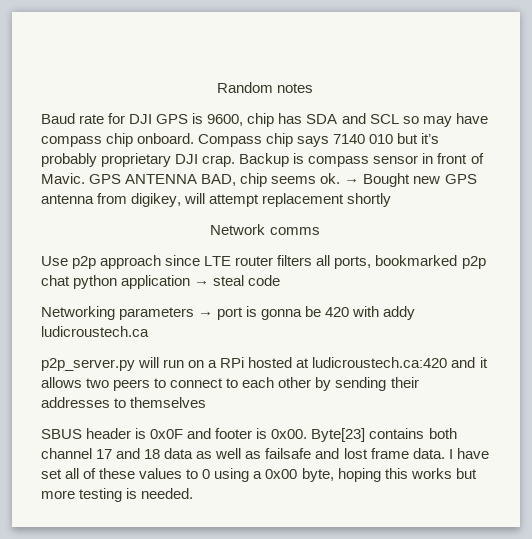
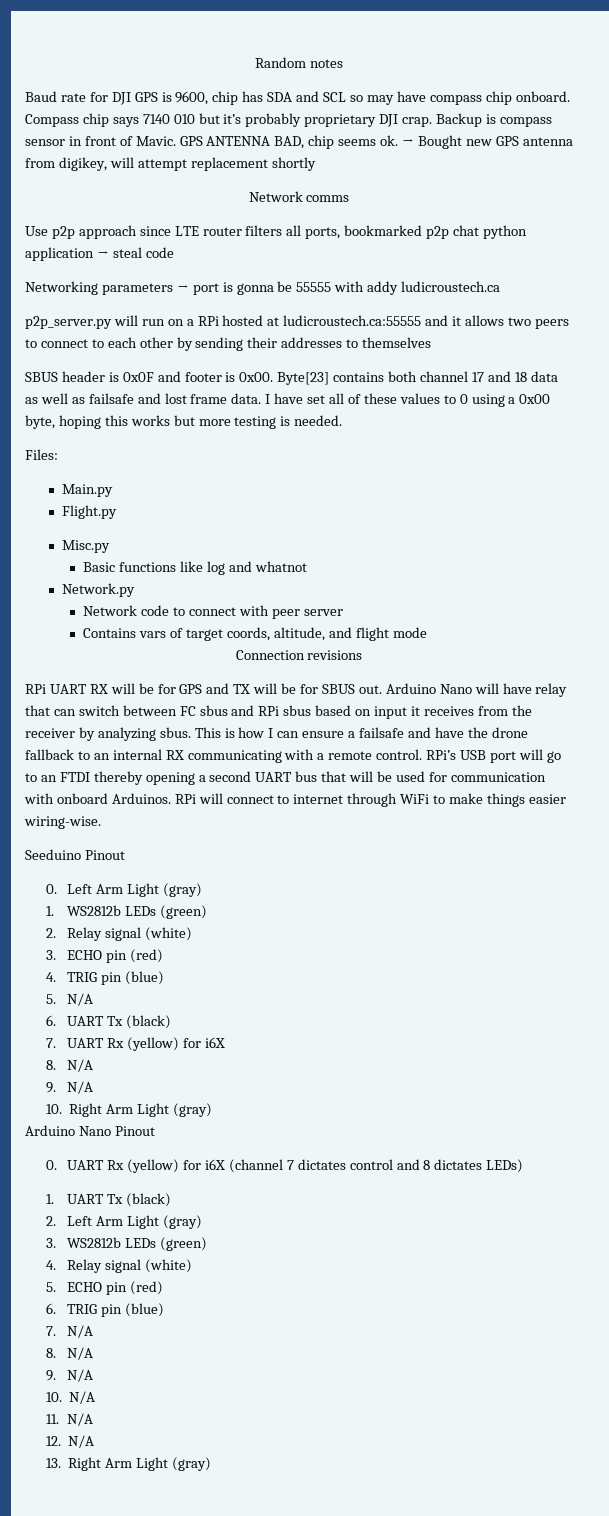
- Networking parameters → port is gonna be 420 with addy ludicroustech.ca
+ Networking parameters → port is gonna be 55555 with addy ludicroustech.ca
- p2p_server.py will run on a RPi hosted at ludicroustech.ca:420 and it allows two peers to connect to each other by sending their addresses to themselves
+ p2p_server.py will run on a RPi hosted at ludicroustech.ca:55555 and it allows two peers to connect to each other by sending their addresses to themselves
+ Files:
+ Main.py
+ Flight.py
+ Misc.py
+ Basic functions like log and whatnot
+ Network.py
+ Network code to connect with peer server
+ Contains vars of target coords, altitude, and flight mode
+ Connection revisions
+ RPi UART RX will be for GPS and TX will be for SBUS out. Arduino Nano will have relay that can switch between FC sbus and RPi sbus based on input it receives from the receiver by analyzing sbus. This is how I can ensure a failsafe and have the drone fallback to an internal RX communicating with a remote control. RPi’s USB port will go to an FTDI thereby opening a second UART bus that will be used for communication with onboard Arduinos. RPi will connect to internet through WiFi to make things easier wiring-wise.
+ Seeduino Pinout
+ 0. Left Arm Light (gray)
+ 1. WS2812b LEDs (green)
+ 2. Relay signal (white)
+ 3. ECHO pin (red)
+ 4. TRIG pin (blue)
+ 5. N/A
+ 6. UART Tx (black)
+ 7. UART Rx (yellow) for i6X
+ 8. N/A
+ 9. N/A
+ 10. Right Arm Light (gray)
+ Arduino Nano Pinout
+ 0. UART Rx (yellow) for i6X (channel 7 dictates control and 8 dictates LEDs)
+ 1. UART Tx (black)
+ 2. Left Arm Light (gray)
+ 3. WS2812b LEDs (green)
+ 4. Relay signal (white)
+ 5. ECHO pin (red)
+ 6. TRIG pin (blue)
+ 7. N/A
+ 8. N/A
+ 9. N/A
+ 10. N/A
+ 11. N/A
+ 12. N/A
+ 13. Right Arm Light (gray)

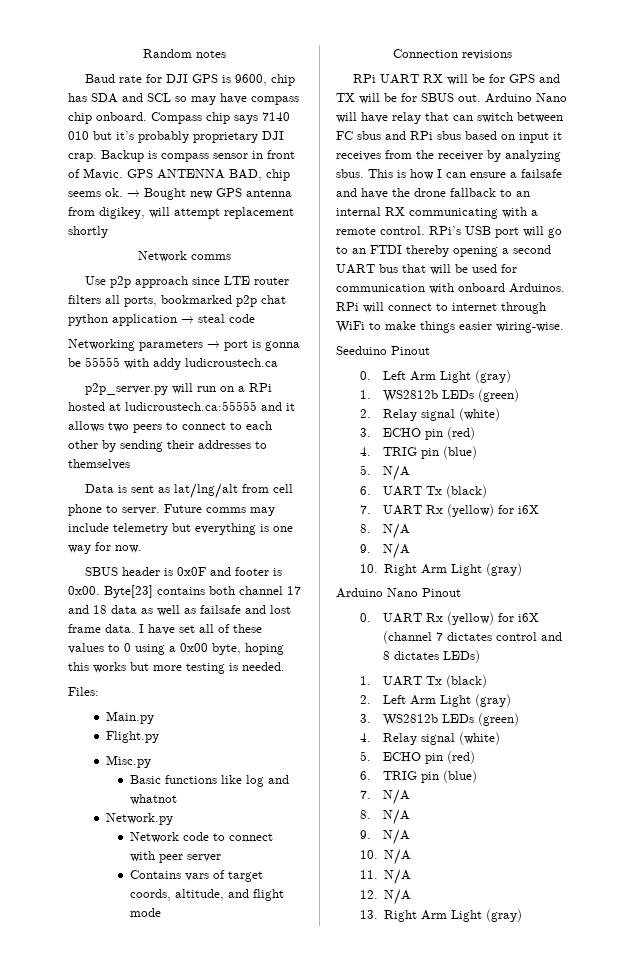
+ Data is sent as lat/lng/alt from cell phone to server. Future comms may include telemetry but everything is one way for now.

